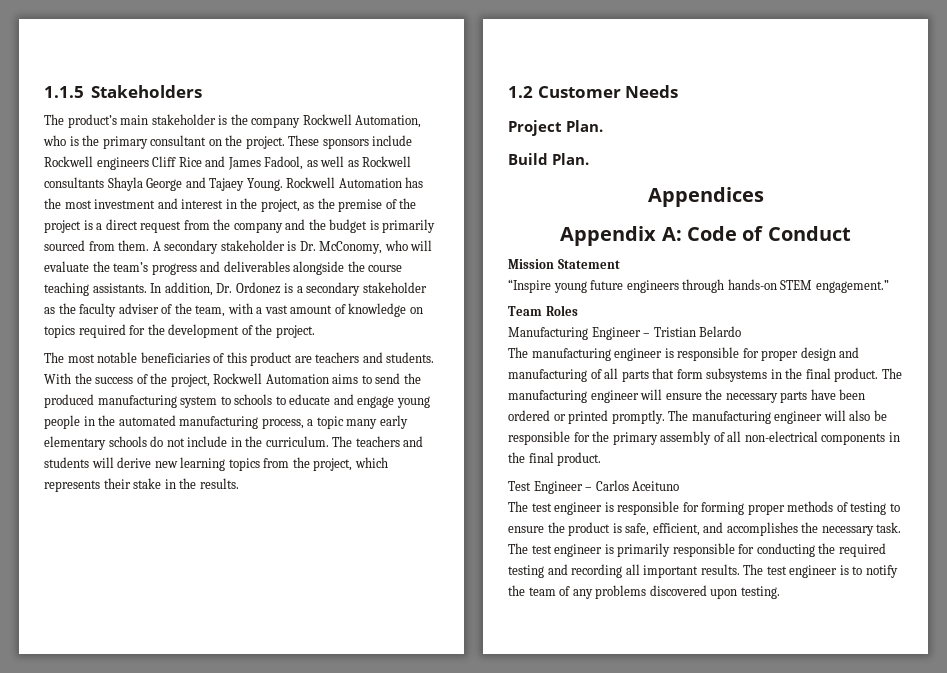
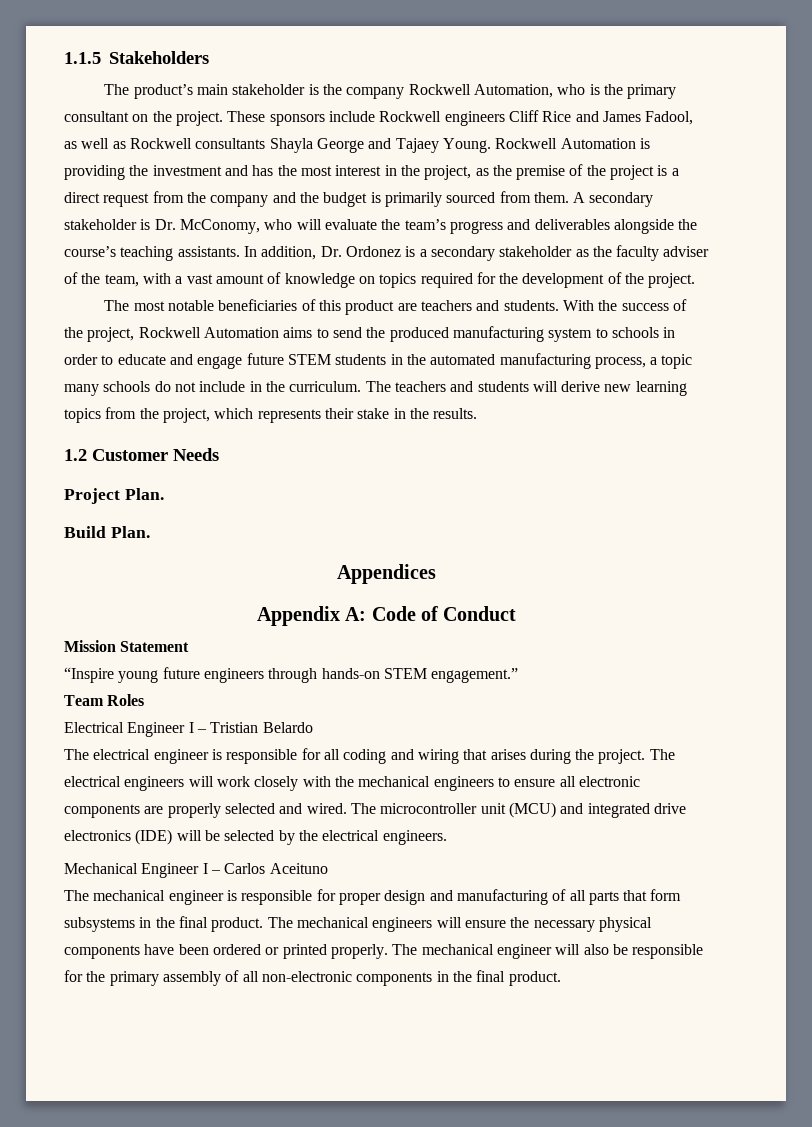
- Rockwell Automation has the most investment and interest in the project, as the premise of the project is a direct request from the company and the budget is primarily sourced from them.
+ Rockwell Automation is providing the investment and has the most interest in the project, as the premise of the project is a direct request from the company and the budget is primarily sourced from them.
- A secondary stakeholder is Dr. McConomy, who will evaluate the team’s progress and deliverables alongside the course teaching assistants.
+ A secondary stakeholder is Dr. McConomy, who will evaluate the team’s progress and deliverables alongside the course’s teaching assistants.
- With the success of the project, Rockwell Automation aims to send the produced manufacturing system to schools to educate and engage young people in the automated manufacturing process, a topic many early elementary schools do not include in the curriculum.
+ With the success of the project, Rockwell Automation aims to send the produced manufacturing system to schools in order to educate and engage future STEM students in the automated manufacturing process, a topic many schools do not include in the curriculum.
- Manufacturing Engineer – Tristian Belardo
+ Electrical Engineer I – Tristian Belardo
- The manufacturing engineer is responsible for proper design and manufacturing of all parts that form subsystems in the final product.
+ The electrical engineer is responsible for all coding and wiring that arises during the project. The electrical engineers will work closely with the mechanical engineers to ensure all electronic components are properly selected and wired. The microcontroller unit (MCU) and integrated drive electronics (IDE) will be selected by the electrical engineers.
+ Mechanical Engineer I – Carlos Aceituno
+ The mechanical engineer is responsible for proper design and manufacturing of all parts that form subsystems in the final product.
- The manufacturing engineer will ensure the necessary parts have been ordered or printed promptly. The manufacturing engineer will also be responsible for the primary assembly of all non-electrical components in the final product.
+ The mechanical engineers will ensure the necessary physical components have been ordered or printed properly. The mechanical engineer will also be responsible for the primary assembly of all non-electronic components in the final product.
- Test Engineer – Carlos Aceituno
- The test engineer is responsible for forming proper methods of testing to ensure the product is safe, efficient, and accomplishes the necessary task. The test engineer is primarily responsible for conducting the required testing and recording all important results. The test engineer is to notify the team of any problems discovered upon testing.

